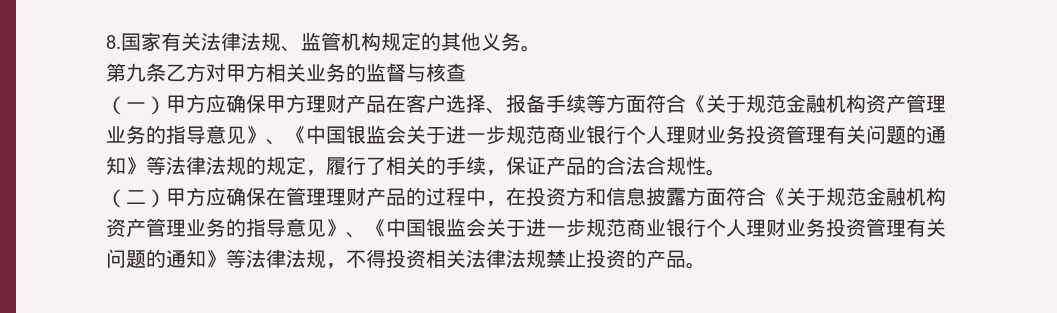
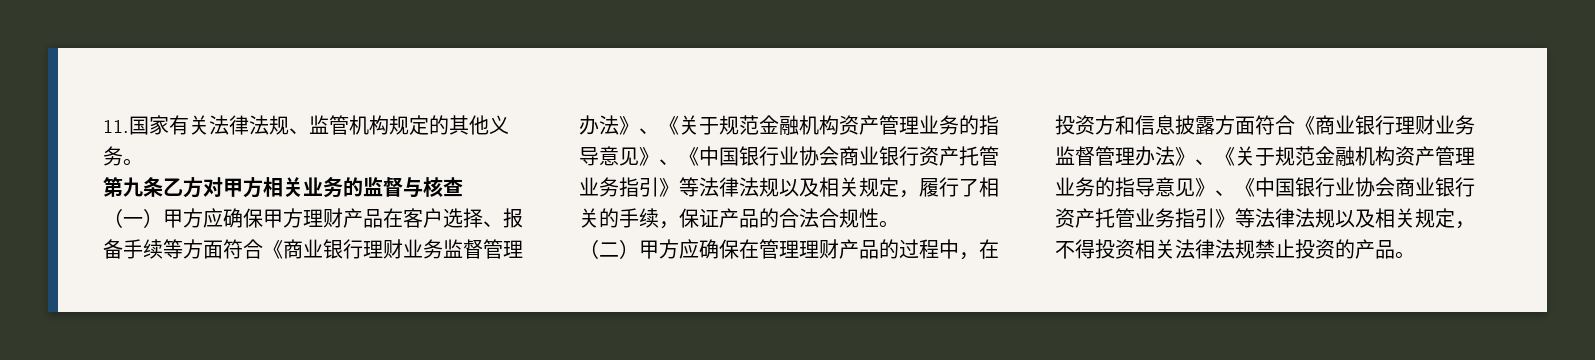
- 8.国家有关法律法规、监管机构规定的其他义务。
+ 11.国家有关法律法规、监管机构规定的其他义务。
- （一）甲方应确保甲方理财产品在客户选择、报备手续等方面符合《关于规范金融机构资产管理业务的指导意见》、《中国银监会关于进一步规范商业银行个人理财业务投资管理有关问题的通知》等法律法规的规定，履行了相关的手续，保证产品的合法合规性。
+ （一）甲方应确保甲方理财产品在客户选择、报备手续等方面符合《商业银行理财业务监督管理办法》、《关于规范金融机构资产管理业务的指导意见》、《中国银行业协会商业银行资产托管业务指引》等法律法规以及相关规定，履行了相关的手续，保证产品的合法合规性。
- （二）甲方应确保在管理理财产品的过程中，在投资方和信息披露方面符合《关于规范金融机构资产管理业务的指导意见》、《中国银监会关于进一步规范商业银行个人理财业务投资管理有关问题的通知》等法律法规，不得投资相关法律法规禁止投资的产品。
+ （二）甲方应确保在管理理财产品的过程中，在投资方和信息披露方面符合《商业银行理财业务监督管理办法》、《关于规范金融机构资产管理业务的指导意见》、《中国银行业协会商业银行资产托管业务指引》等法律法规以及相关规定，不得投资相关法律法规禁止投资的产品。

